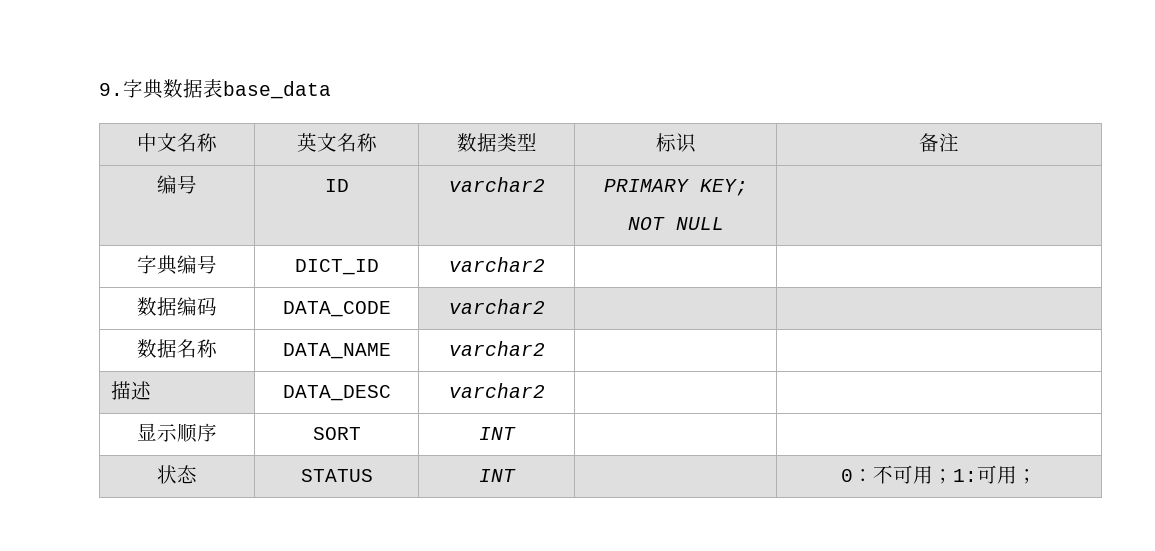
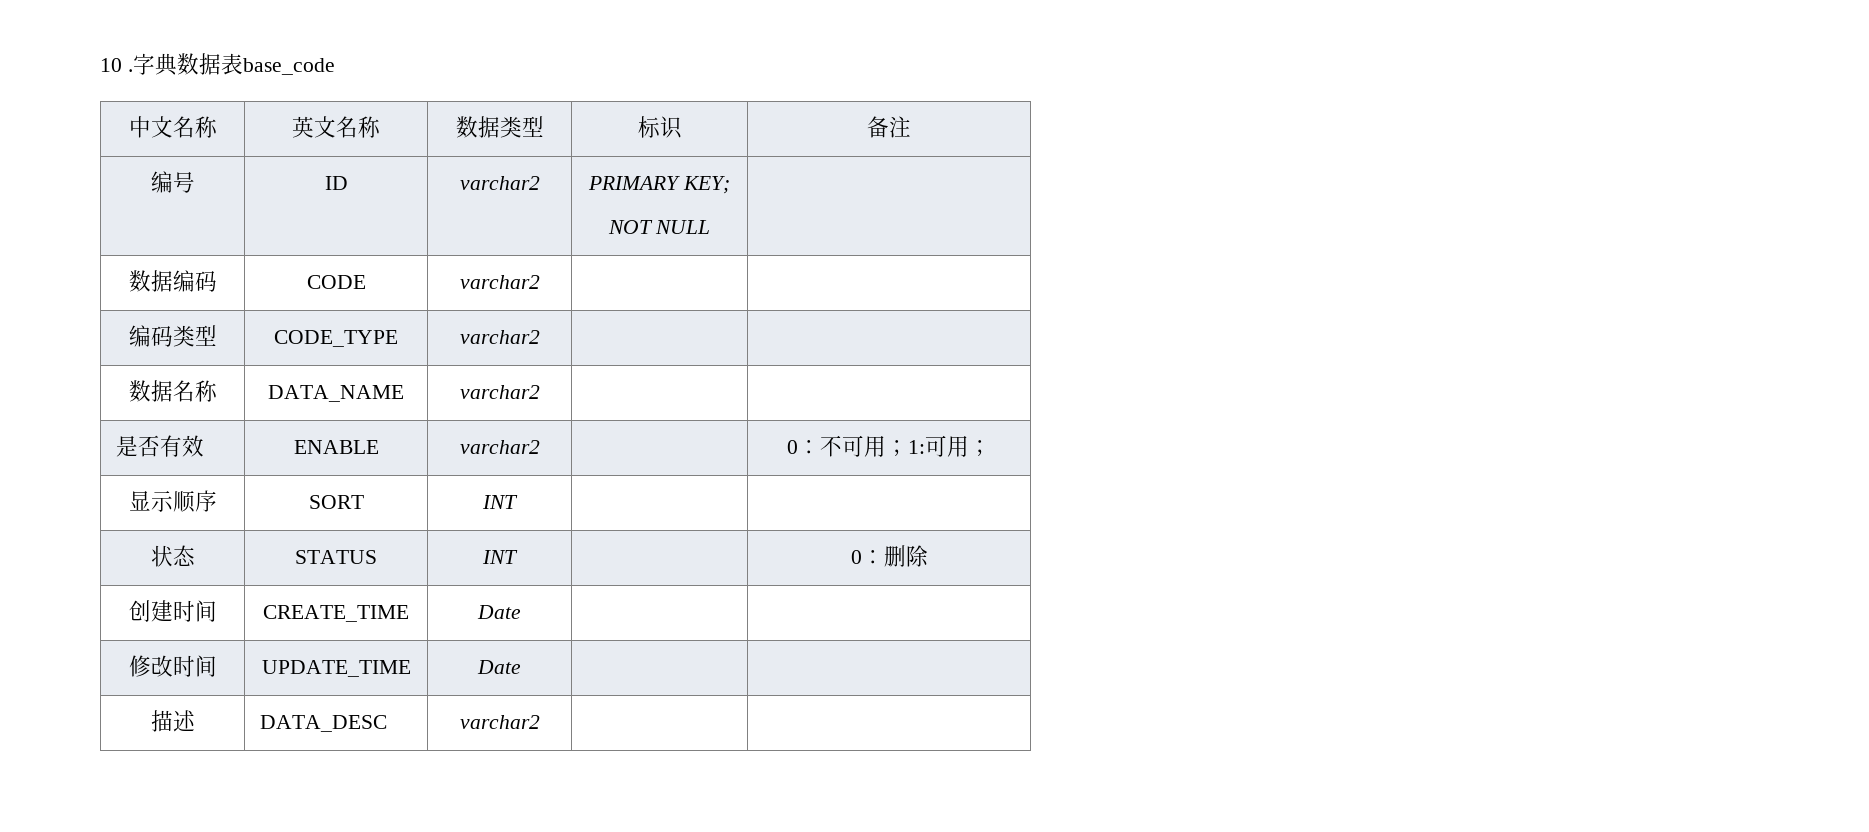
- 9.字典数据表base_data
+ 10 .字典数据表base_code
- 字典编号 | DICT_ID | varchar2 | |
- 数据编码 | DATA_CODE | varchar2 | |
+ 数据编码 | CODE | varchar2 | |
+ 编码类型 | CODE_TYPE | varchar2 | |
- 描述 | DATA_DESC | varchar2 | |
+ 是否有效 | ENABLE | varchar2 | | 0：不可用；1:可用；
- 状态 | STATUS | INT | | 0：不可用；1:可用；
+ 状态 | STATUS | INT | | 0：删除
+ 创建时间 | CREATE_TIME | Date | |
+ 修改时间 | UPDATE_TIME | Date | |
+ 描述 | DATA_DESC | varchar2 | |

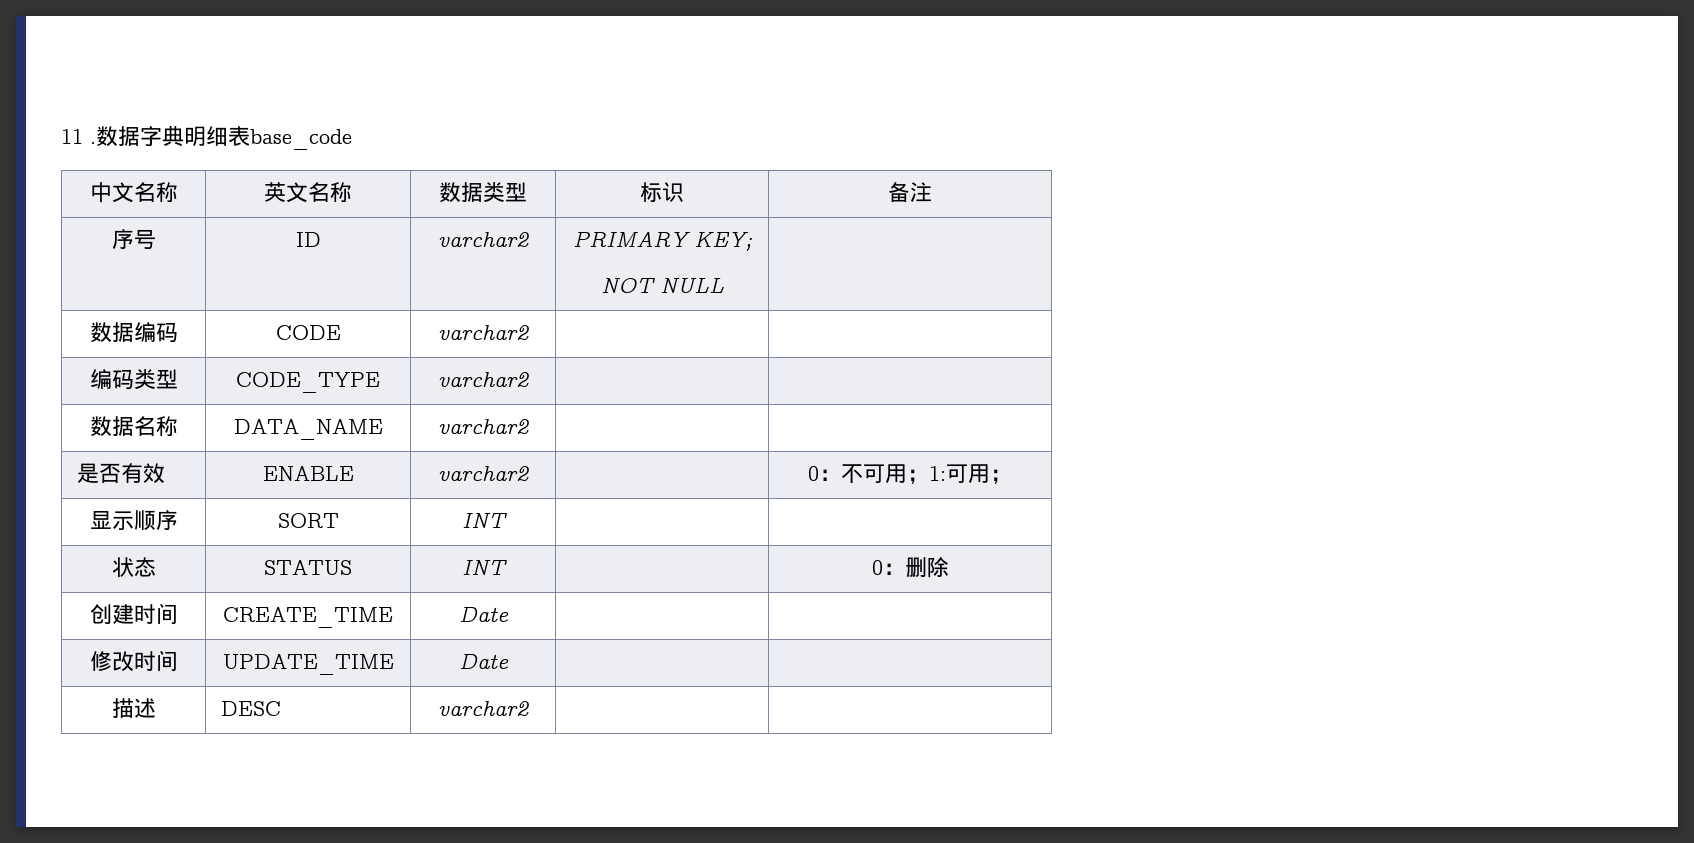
- 10 .字典数据表base_code
+ 11 .数据字典明细表base_code
- 编号 | ID | varchar2 | PRIMARY KEY;
+ 序号 | ID | varchar2 | PRIMARY KEY;
- 描述 | DATA_DESC | varchar2 | |
+ 描述 | DESC | varchar2 | |

